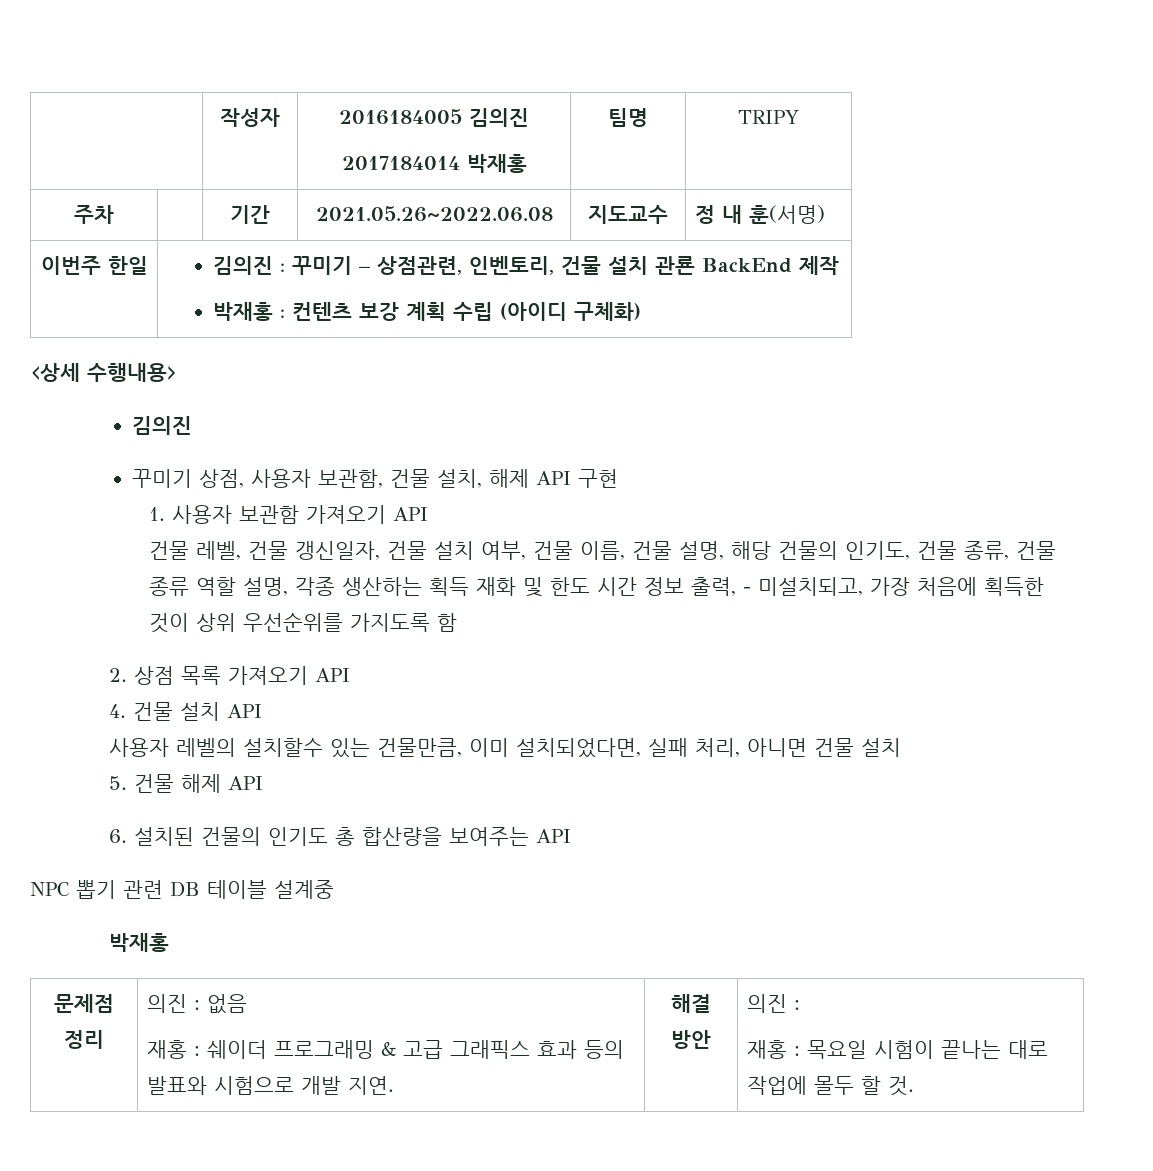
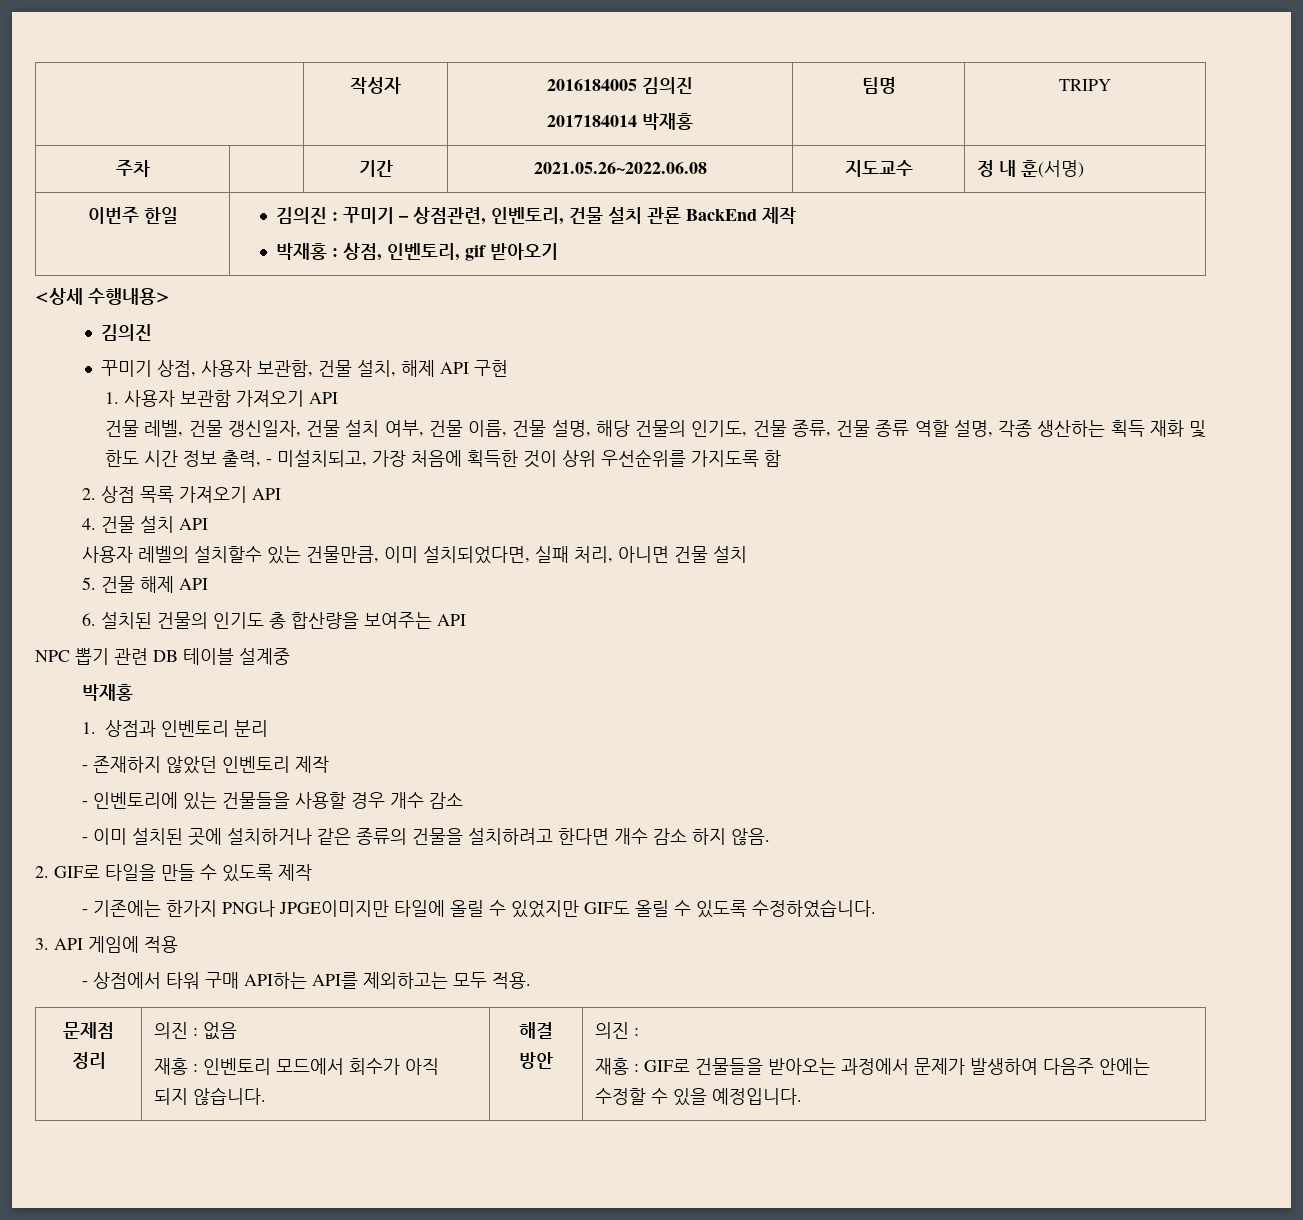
  이번주 한일 | 김의진 : 꾸미기 – 상점관련, 인벤토리, 건물 설치 관룐 BackEnd 제작
- 박재홍 : 컨텐츠 보강 계획 수립 (아이디 구체화)
+ 박재홍 : 상점, 인벤토리, gif 받아오기
+ 1. 상점과 인벤토리 분리
+ - 존재하지 않았던 인벤토리 제작
+ - 인벤토리에 있는 건물들을 사용할 경우 개수 감소
+ - 이미 설치된 곳에 설치하거나 같은 종류의 건물을 설치하려고 한다면 개수 감소 하지 않음.
+ 2. GIF로 타일을 만들 수 있도록 제작
+ - 기존에는 한가지 PNG나 JPGE이미지만 타일에 올릴 수 있었지만 GIF도 올릴 수 있도록 수정하였습니다.
+ 3. API 게임에 적용
+ - 상점에서 타워 구매 API하는 API를 제외하고는 모두 적용.
  문제점 정리 | 의진 : 없음
- 재홍 : 쉐이더 프로그래밍 & 고급 그래픽스 효과 등의 발표와 시험으로 개발 지연. | 해결 방안 | 의진 :
- 재홍 : 목요일 시험이 끝나는 대로 작업에 몰두 할 것.
+ 재홍 : 인벤토리 모드에서 회수가 아직 되지 않습니다. | 해결 방안 | 의진 :
+ 재홍 : GIF로 건물들을 받아오는 과정에서 문제가 발생하여 다음주 안에는 수정할 수 있을 예정입니다.

